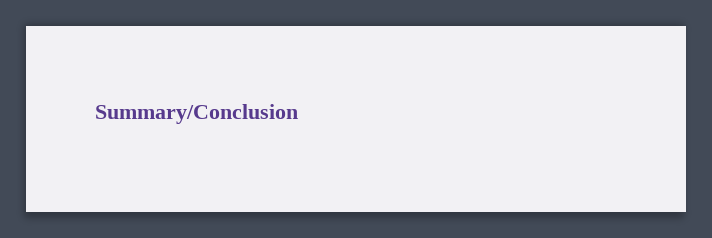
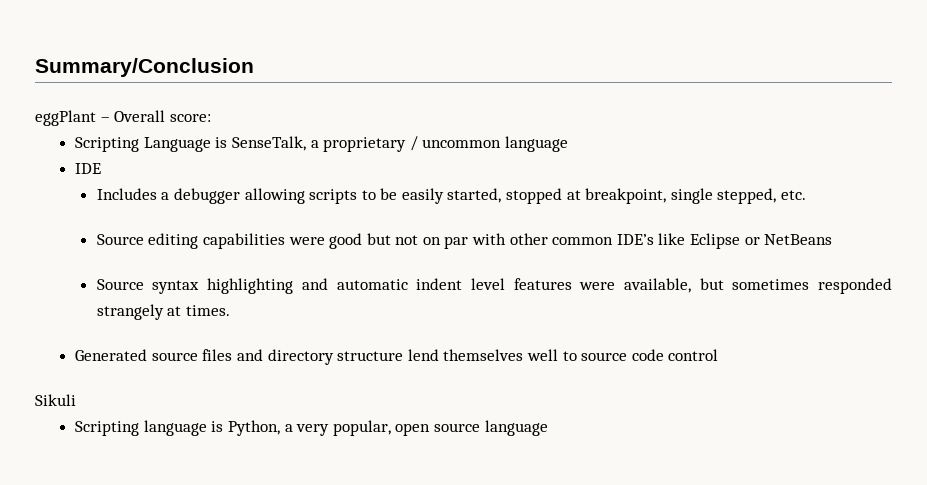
+ eggPlant – Overall score:
+ Scripting Language is SenseTalk, a proprietary / uncommon language
+ IDE
+ Includes a debugger allowing scripts to be easily started, stopped at breakpoint, single stepped, etc.
+ Source editing capabilities were good but not on par with other common IDE’s like Eclipse or NetBeans
+ Source syntax highlighting and automatic indent level features were available, but sometimes responded strangely at times.
+ Generated source files and directory structure lend themselves well to source code control
+ Sikuli
+ Scripting language is Python, a very popular, open source language

